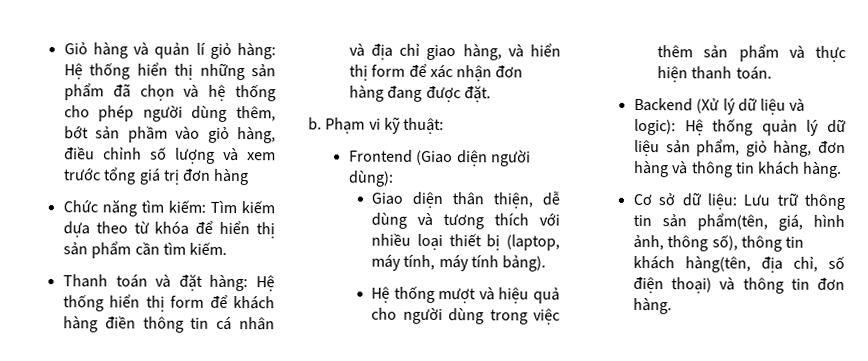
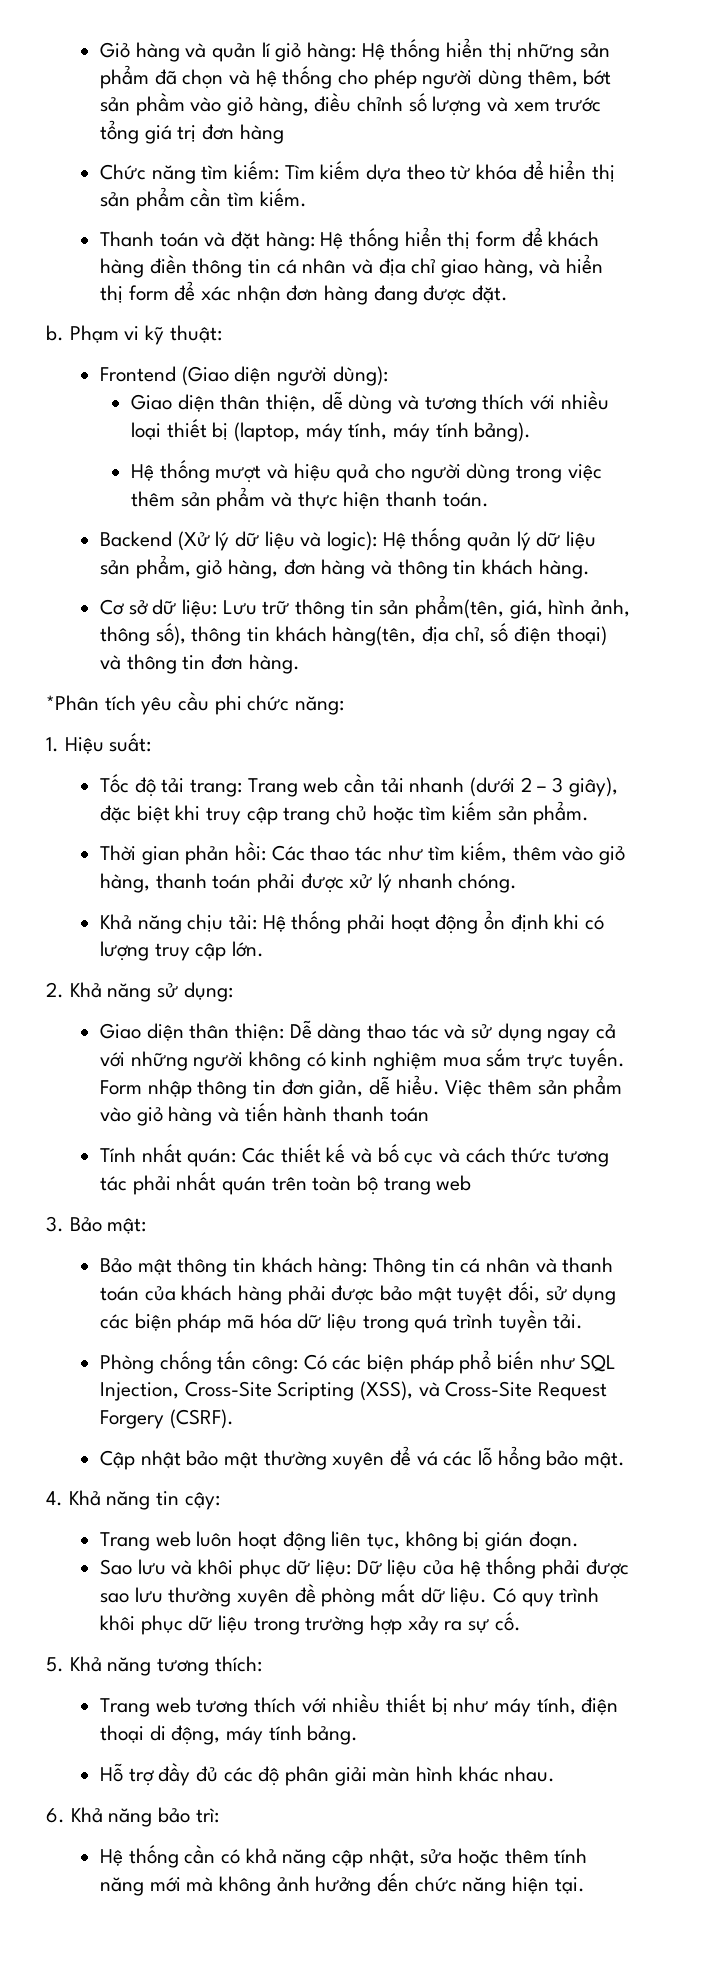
+ *Phân tích yêu cầu phi chức năng:
+ 1. Hiệu suất:
+ Tốc độ tải trang: Trang web cần tải nhanh (dưới 2 – 3 giây), đặc biệt khi truy cập trang chủ hoặc tìm kiếm sản phẩm.
+ Thời gian phản hồi: Các thao tác như tìm kiếm, thêm vào giỏ hàng, thanh toán phải được xử lý nhanh chóng.
+ Khả năng chịu tải: Hệ thống phải hoạt động ổn định khi có lượng truy cập lớn.
+ 2. Khả năng sử dụng:
+ Giao diện thân thiện: Dễ dàng thao tác và sử dụng ngay cả với những người không có kinh nghiệm mua sắm trực tuyến. Form nhập thông tin đơn giản, dễ hiểu. Việc thêm sản phẩm vào giỏ hàng và tiến hành thanh toán
+ Tính nhất quán: Các thiết kế và bố cục và cách thức tương tác phải nhất quán trên toàn bộ trang web
+ 3. Bảo mật:
+ Bảo mật thông tin khách hàng: Thông tin cá nhân và thanh toán của khách hàng phải được bảo mật tuyệt đối, sử dụng các biện pháp mã hóa dữ liệu trong quá trình tuyền tải.
+ Phòng chống tấn công: Có các biện pháp phổ biến như SQL Injection, Cross-Site Scripting (XSS), và Cross-Site Request Forgery (CSRF).
+ Cập nhật bảo mật thường xuyên để vá các lỗ hổng bảo mật.
+ 4. Khả năng tin cậy:
+ Trang web luôn hoạt động liên tục, không bị gián đoạn.
+ Sao lưu và khôi phục dữ liệu: Dữ liệu của hệ thống phải được sao lưu thường xuyên đề phòng mất dữ liệu. Có quy trình khôi phục dữ liệu trong trường hợp xảy ra sự cố.
+ 5. Khả năng tương thích:
+ Trang web tương thích với nhiều thiết bị như máy tính, điện thoại di động, máy tính bảng.
+ Hỗ trợ đầy đủ các độ phân giải màn hình khác nhau.
+ 6. Khả năng bảo trì:
+ Hệ thống cần có khả năng cập nhật, sửa hoặc thêm tính năng mới mà không ảnh hưởng đến chức năng hiện tại.

